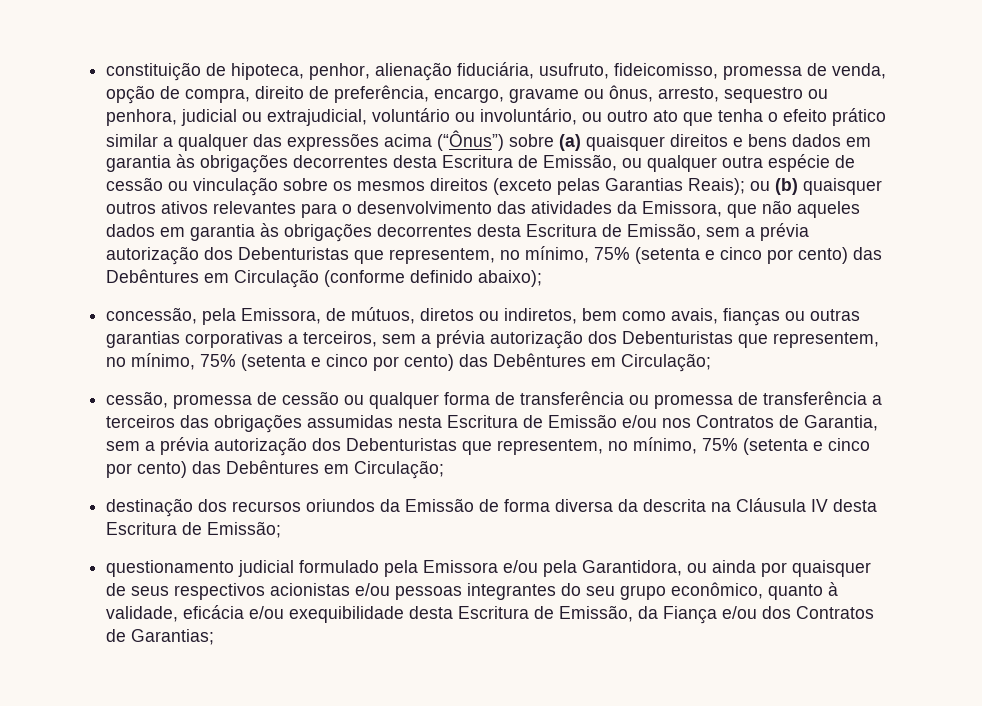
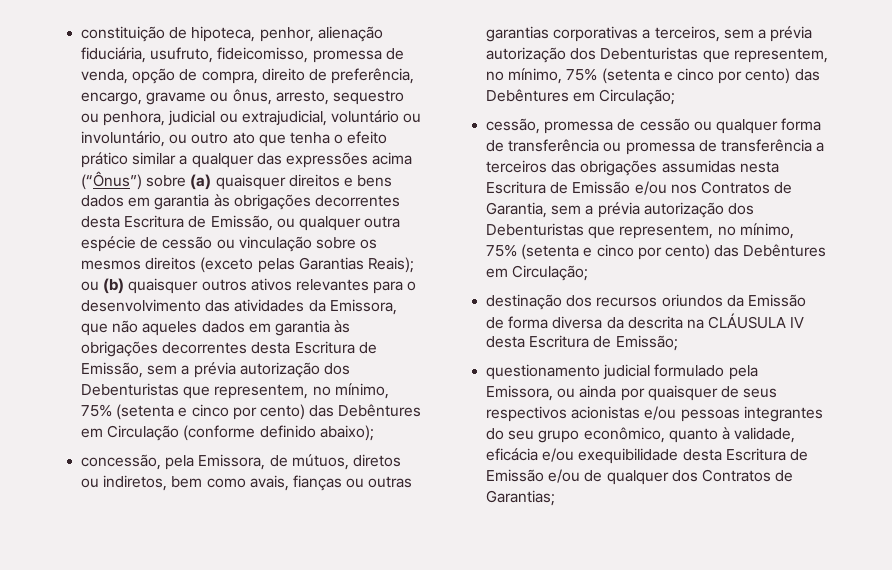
- destinação dos recursos oriundos da Emissão de forma diversa da descrita na Cláusula IV desta Escritura de Emissão;
+ destinação dos recursos oriundos da Emissão de forma diversa da descrita na CLÁUSULA IV desta Escritura de Emissão;
- questionamento judicial formulado pela Emissora e/ou pela Garantidora, ou ainda por quaisquer de seus respectivos acionistas e/ou pessoas integrantes do seu grupo econômico, quanto à validade, eficácia e/ou exequibilidade desta Escritura de Emissão, da Fiança e/ou dos Contratos de Garantias;
+ questionamento judicial formulado pela Emissora, ou ainda por quaisquer de seus respectivos acionistas e/ou pessoas integrantes do seu grupo econômico, quanto à validade, eficácia e/ou exequibilidade desta Escritura de Emissão e/ou de qualquer dos Contratos de Garantias;

